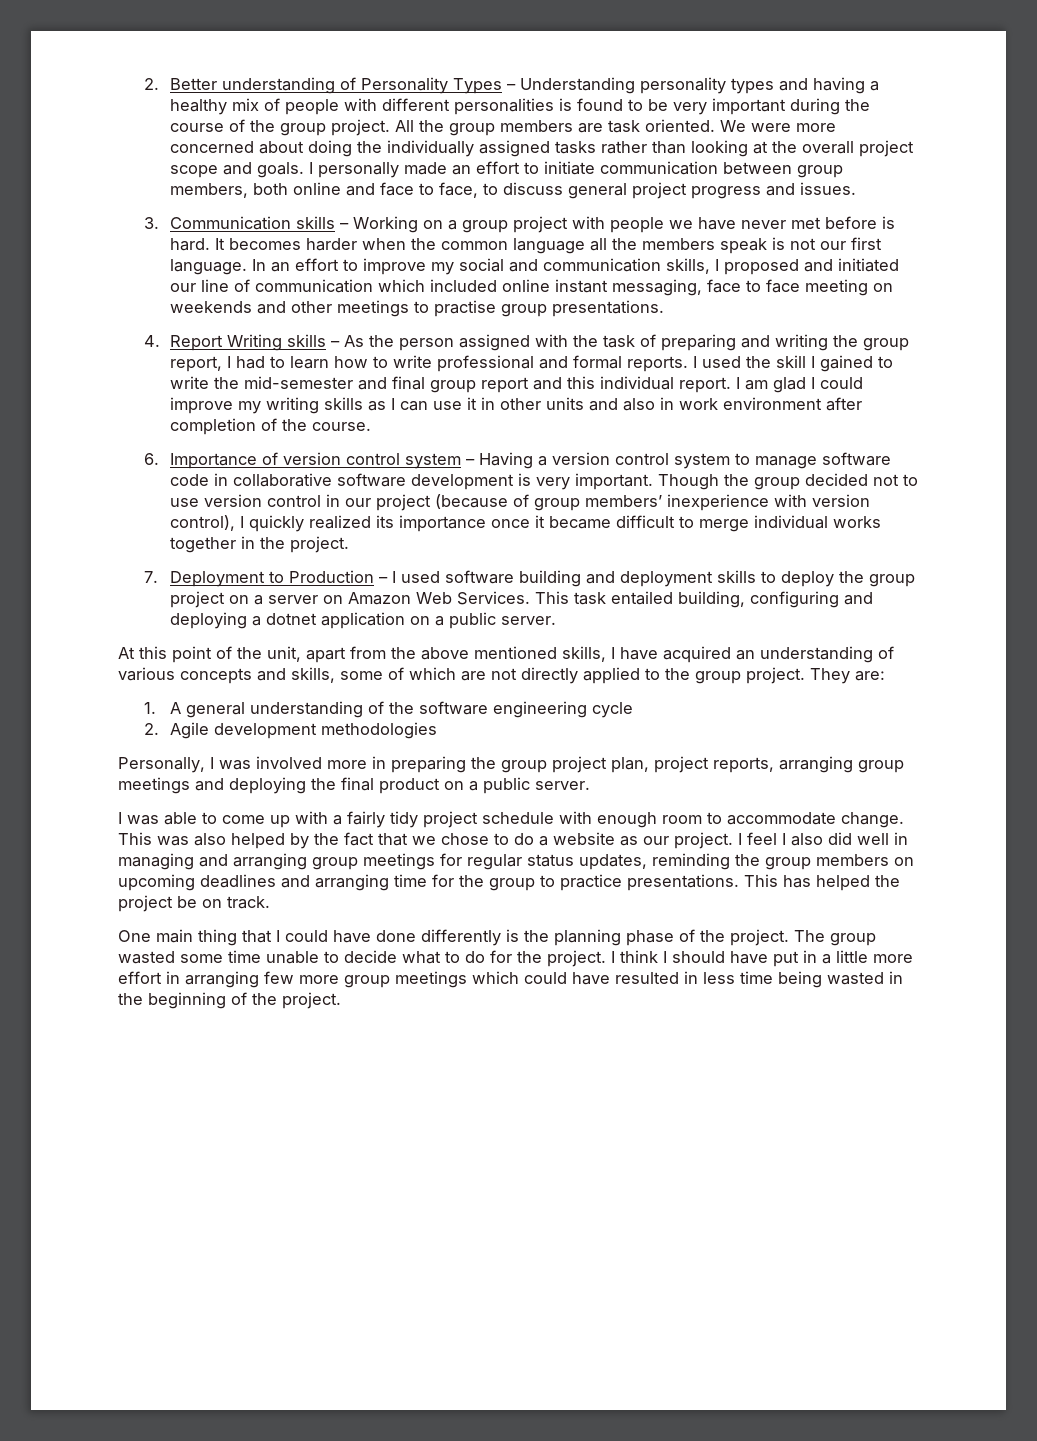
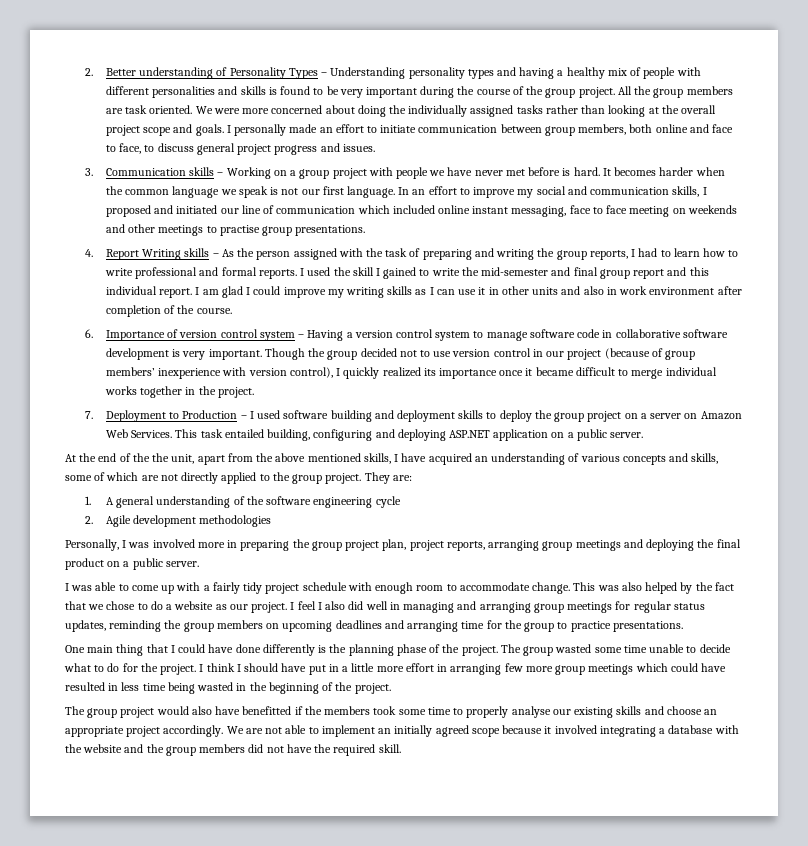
- 2. Better understanding of Personality Types – Understanding personality types and having a healthy mix of people with different personalities is found to be very important during the course of the group project.
+ 2. Better understanding of Personality Types – Understanding personality types and having a healthy mix of people with different personalities and skills is found to be very important during the course of the group project.
- It becomes harder when the common language all the members speak is not our first language.
+ It becomes harder when the common language we speak is not our first language.
- 4. Report Writing skills – As the person assigned with the task of preparing and writing the group report, I had to learn how to write professional and formal reports.
+ 4. Report Writing skills – As the person assigned with the task of preparing and writing the group reports, I had to learn how to write professional and formal reports.
- This task entailed building, configuring and deploying a dotnet application on a public server.
+ This task entailed building, configuring and deploying ASP.NET application on a public server.
- At this point of the unit, apart from the above mentioned skills, I have acquired an understanding of various concepts and skills, some of which are not directly applied to the group project.
+ At the end of the the unit, apart from the above mentioned skills, I have acquired an understanding of various concepts and skills, some of which are not directly applied to the group project.
- This has helped the project be on track.
+ The group project would also have benefitted if the members took some time to properly analyse our existing skills and choose an appropriate project accordingly. We are not able to implement an initially agreed scope because it involved integrating a database with the website and the group members did not have the required skill.

